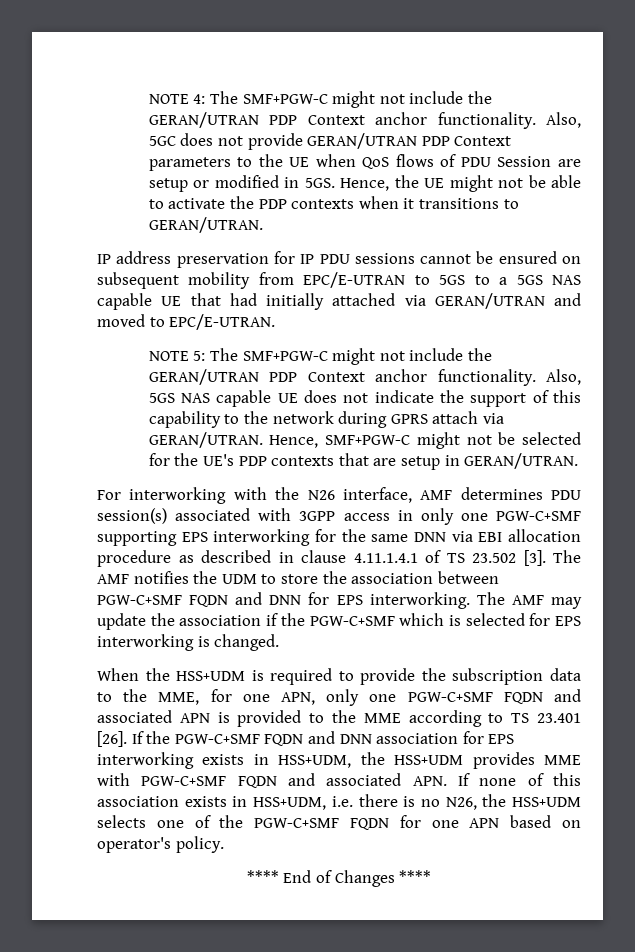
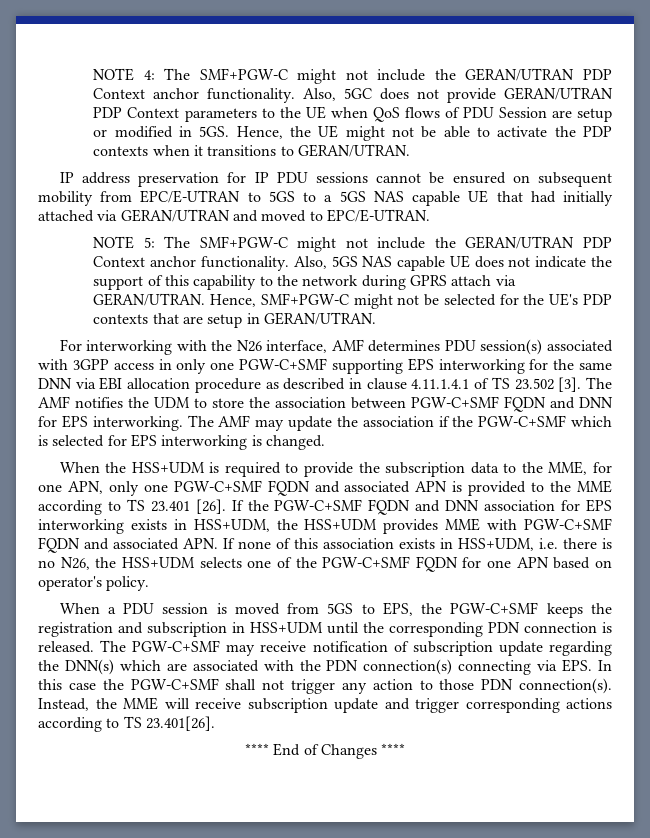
+ When a PDU session is moved from 5GS to EPS, the PGW-C+SMF keeps the registration and subscription in HSS+UDM until the corresponding PDN connection is released. The PGW-C+SMF may receive notification of subscription update regarding the DNN(s) which are associated with the PDN connection(s) connecting via EPS. In this case the PGW-C+SMF shall not trigger any action to those PDN connection(s). Instead, the MME will receive subscription update and trigger corresponding actions according to TS 23.401[26].

